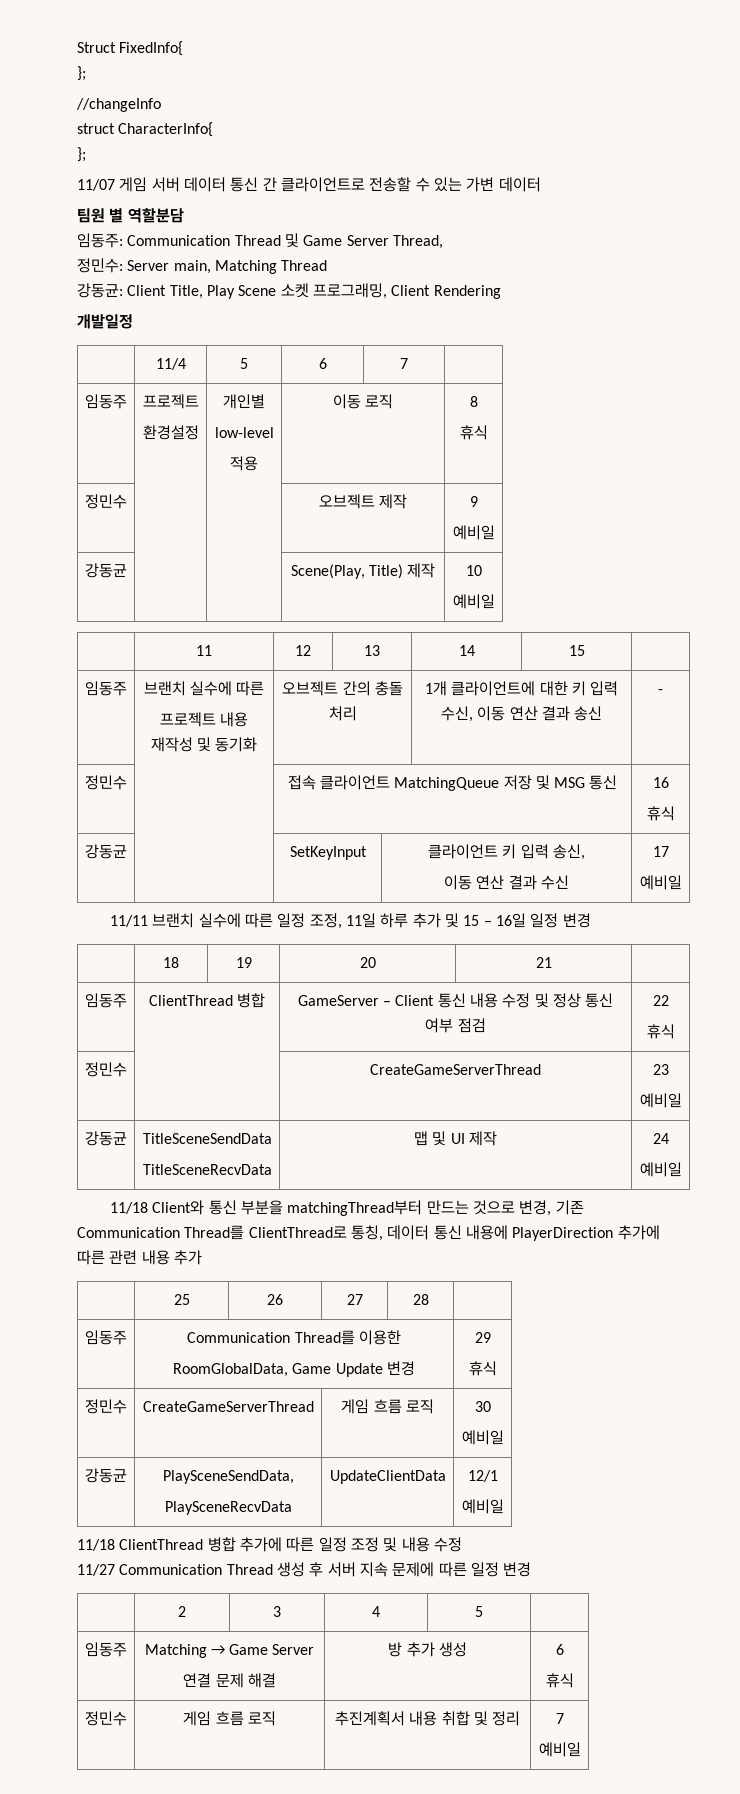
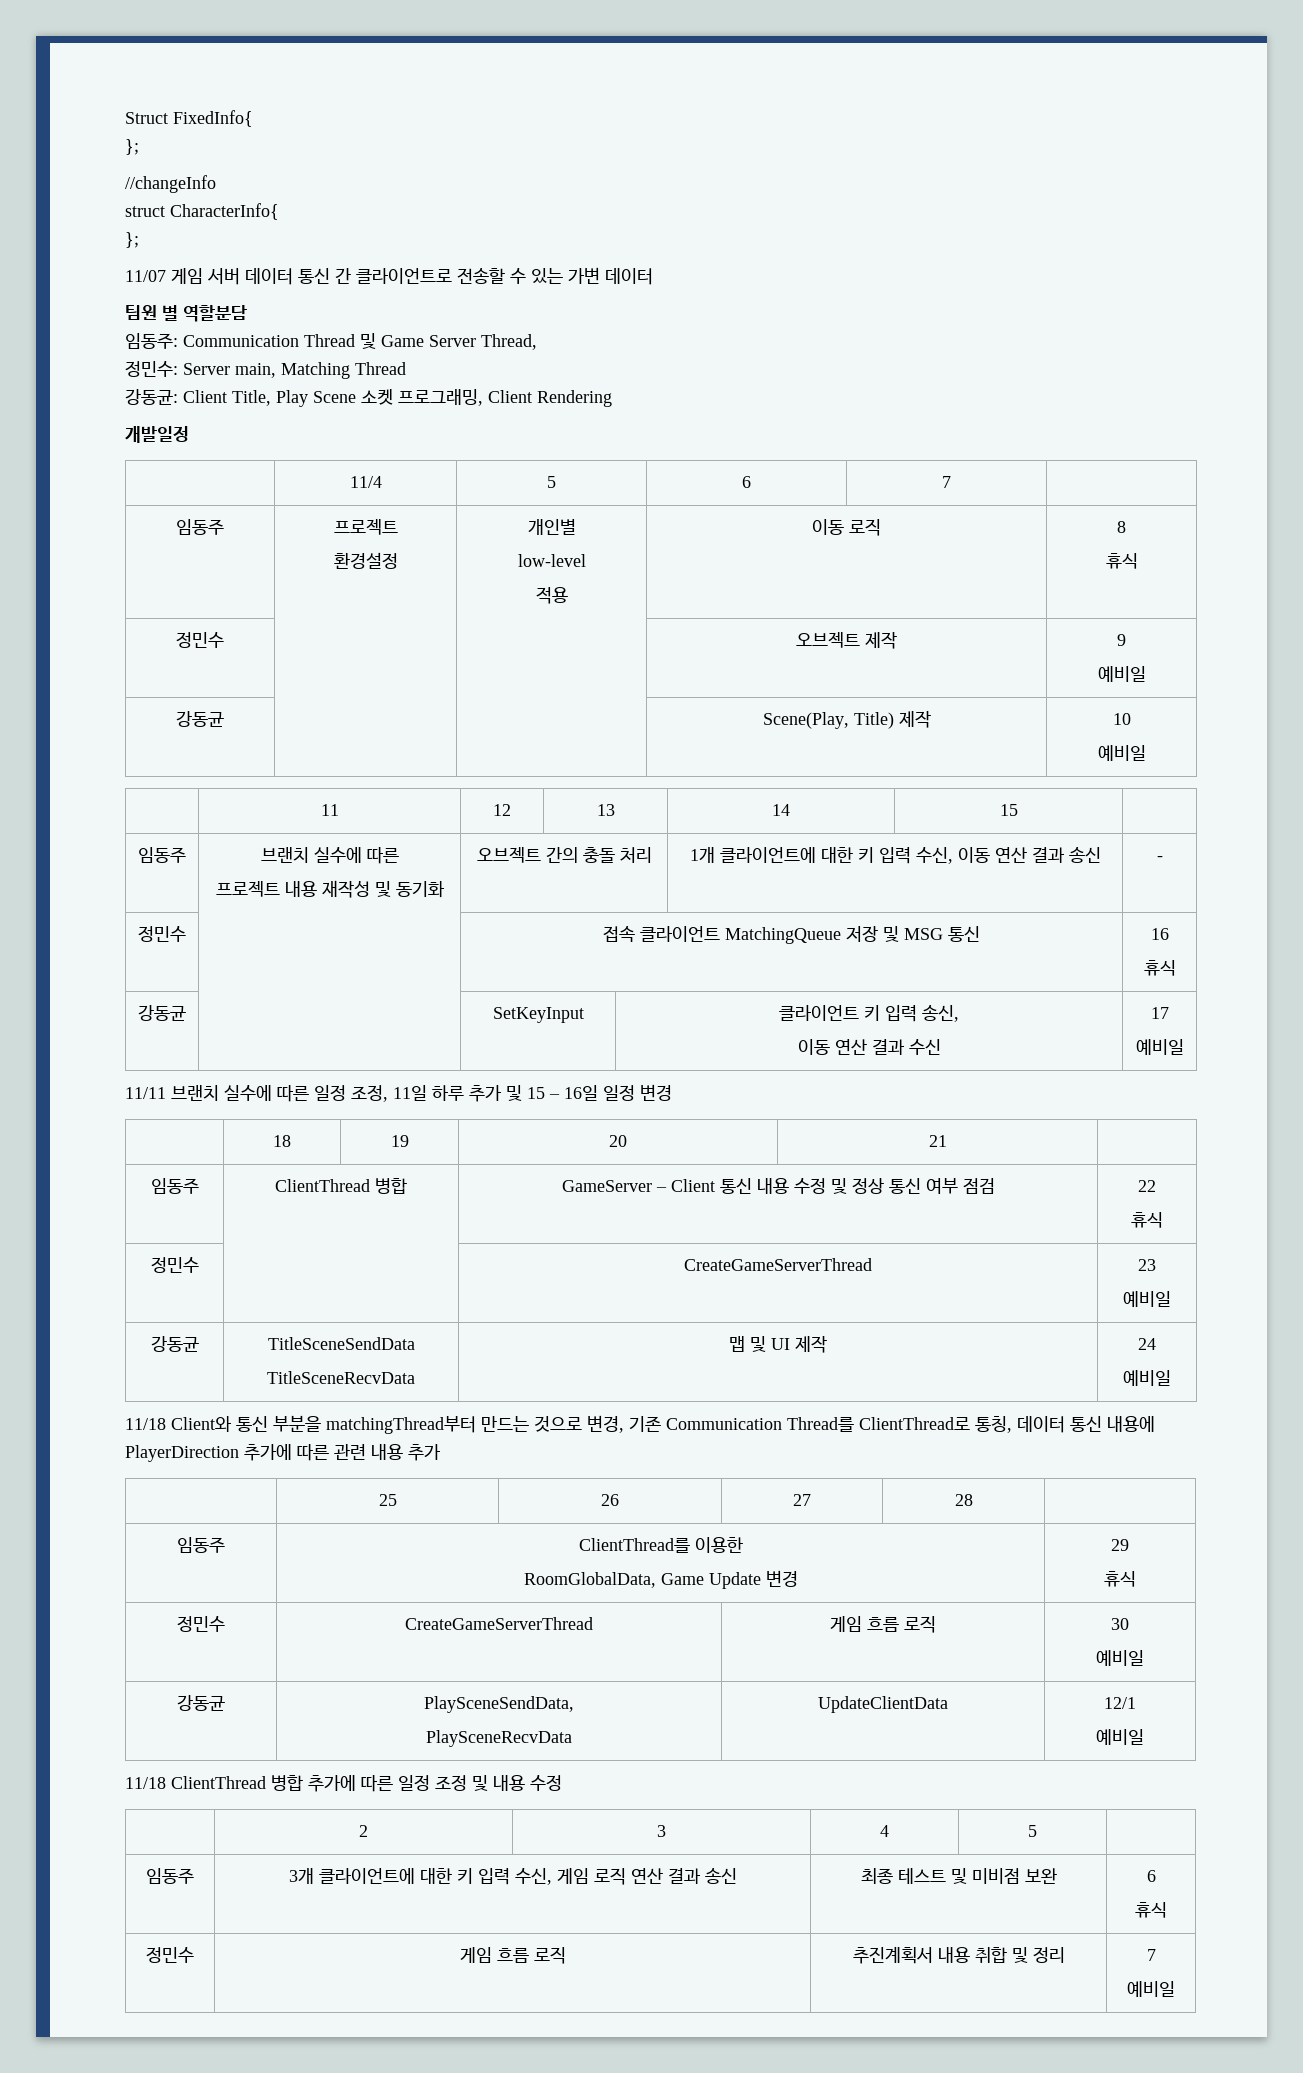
- 임동주 | Communication Thread를 이용한
+ 임동주 | ClientThread를 이용한
- 11/27 Communication Thread 생성 후 서버 지속 문제에 따른 일정 변경
- 임동주 | Matching → Game Server
- 연결 문제 해결 | 방 추가 생성 | 6
+ 임동주 | 3개 클라이언트에 대한 키 입력 수신, 게임 로직 연산 결과 송신 | 최종 테스트 및 미비점 보완 | 6

